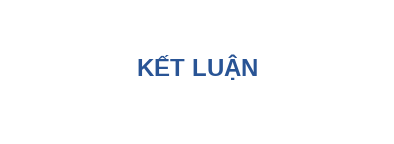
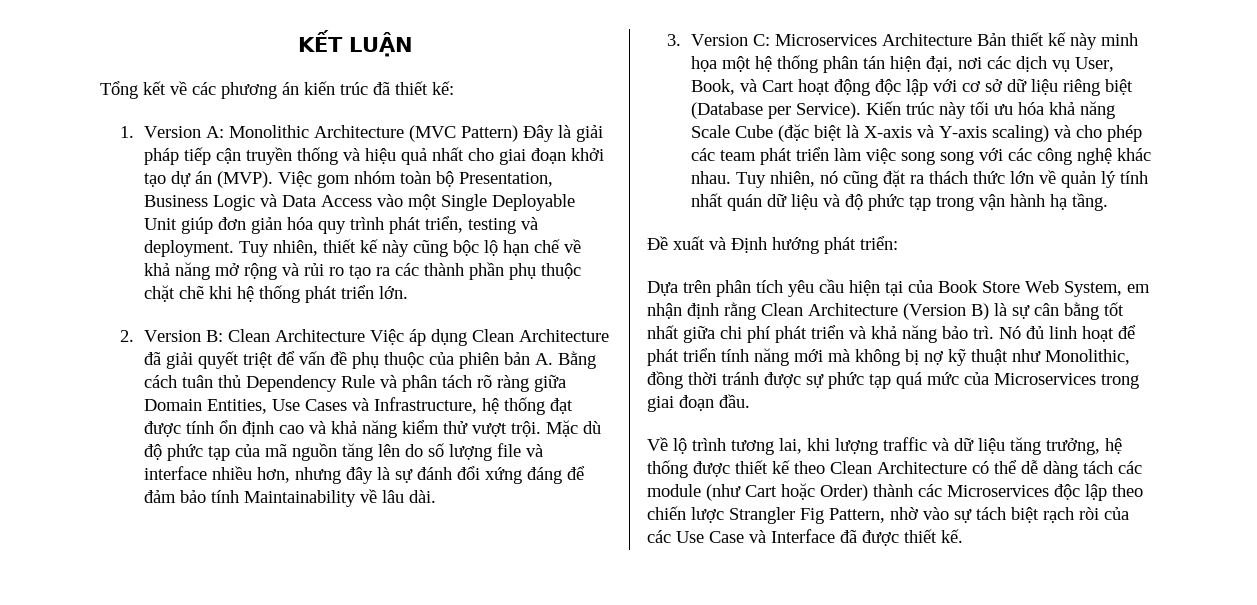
+ Tổng kết về các phương án kiến trúc đã thiết kế:
+ 1. Version A: Monolithic Architecture (MVC Pattern) Đây là giải pháp tiếp cận truyền thống và hiệu quả nhất cho giai đoạn khởi tạo dự án (MVP). Việc gom nhóm toàn bộ Presentation, Business Logic và Data Access vào một Single Deployable Unit giúp đơn giản hóa quy trình phát triển, testing và deployment. Tuy nhiên, thiết kế này cũng bộc lộ hạn chế về khả năng mở rộng và rủi ro tạo ra các thành phần phụ thuộc chặt chẽ khi hệ thống phát triển lớn.
+ 2. Version B: Clean Architecture Việc áp dụng Clean Architecture đã giải quyết triệt để vấn đề phụ thuộc của phiên bản A. Bằng cách tuân thủ Dependency Rule và phân tách rõ ràng giữa Domain Entities, Use Cases và Infrastructure, hệ thống đạt được tính ổn định cao và khả năng kiểm thử vượt trội. Mặc dù độ phức tạp của mã nguồn tăng lên do số lượng file và interface nhiều hơn, nhưng đây là sự đánh đổi xứng đáng để đảm bảo tính Maintainability về lâu dài.
+ 3. Version C: Microservices Architecture Bản thiết kế này minh họa một hệ thống phân tán hiện đại, nơi các dịch vụ User, Book, và Cart hoạt động độc lập với cơ sở dữ liệu riêng biệt (Database per Service). Kiến trúc này tối ưu hóa khả năng Scale Cube (đặc biệt là X-axis và Y-axis scaling) và cho phép các team phát triển làm việc song song với các công nghệ khác nhau. Tuy nhiên, nó cũng đặt ra thách thức lớn về quản lý tính nhất quán dữ liệu và độ phức tạp trong vận hành hạ tầng.
+ Đề xuất và Định hướng phát triển:
+ Dựa trên phân tích yêu cầu hiện tại của Book Store Web System, em nhận định rằng Clean Architecture (Version B) là sự cân bằng tốt nhất giữa chi phí phát triển và khả năng bảo trì. Nó đủ linh hoạt để phát triển tính năng mới mà không bị nợ kỹ thuật như Monolithic, đồng thời tránh được sự phức tạp quá mức của Microservices trong giai đoạn đầu.
+ Về lộ trình tương lai, khi lượng traffic và dữ liệu tăng trưởng, hệ thống được thiết kế theo Clean Architecture có thể dễ dàng tách các module (như Cart hoặc Order) thành các Microservices độc lập theo chiến lược Strangler Fig Pattern, nhờ vào sự tách biệt rạch ròi của các Use Case và Interface đã được thiết kế.

